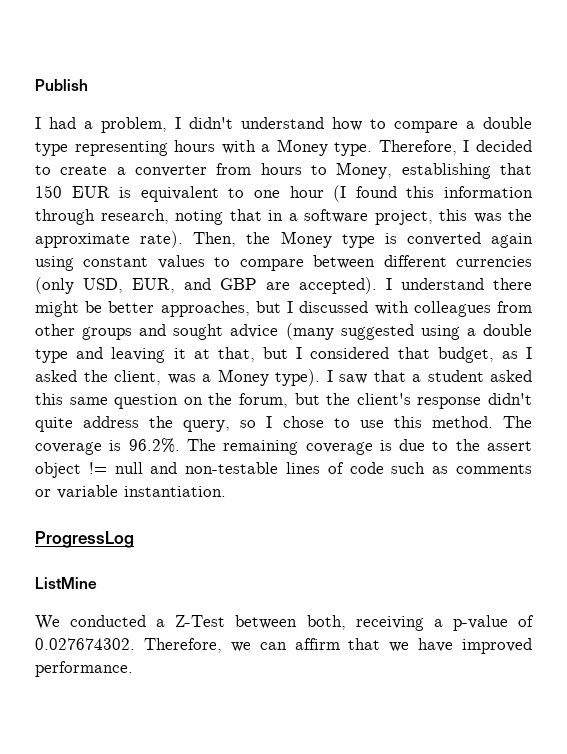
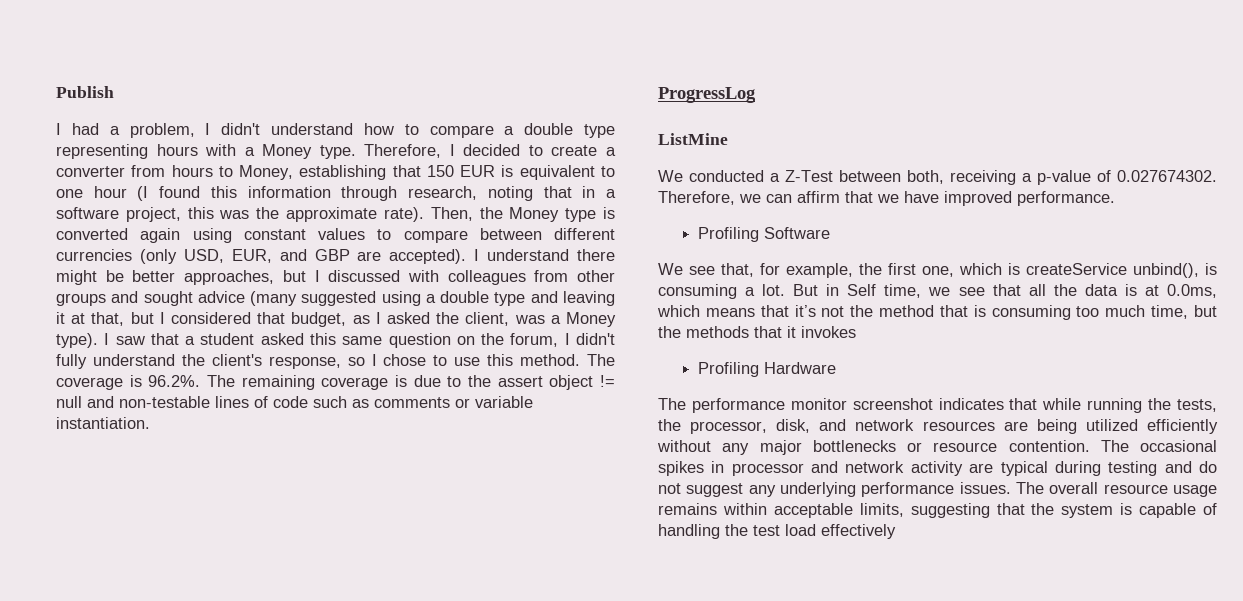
- I saw that a student asked this same question on the forum, but the client's response didn't quite address the query, so I chose to use this method.
+ I saw that a student asked this same question on the forum, I didn't fully understand the client's response, so I chose to use this method.
+ Profiling Software
+ We see that, for example, the first one, which is createService unbind(), is consuming a lot. But in Self time, we see that all the data is at 0.0ms, which means that it’s not the method that is consuming too much time, but the methods that it invokes
+ Profiling Hardware
+ The performance monitor screenshot indicates that while running the tests, the processor, disk, and network resources are being utilized efficiently without any major bottlenecks or resource contention. The occasional spikes in processor and network activity are typical during testing and do not suggest any underlying performance issues. The overall resource usage remains within acceptable limits, suggesting that the system is capable of handling the test load effectively

